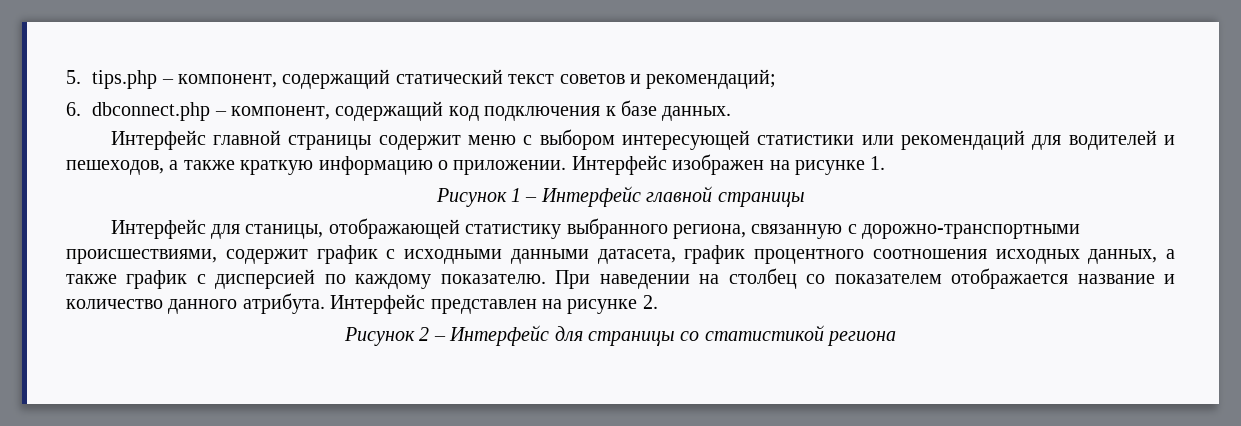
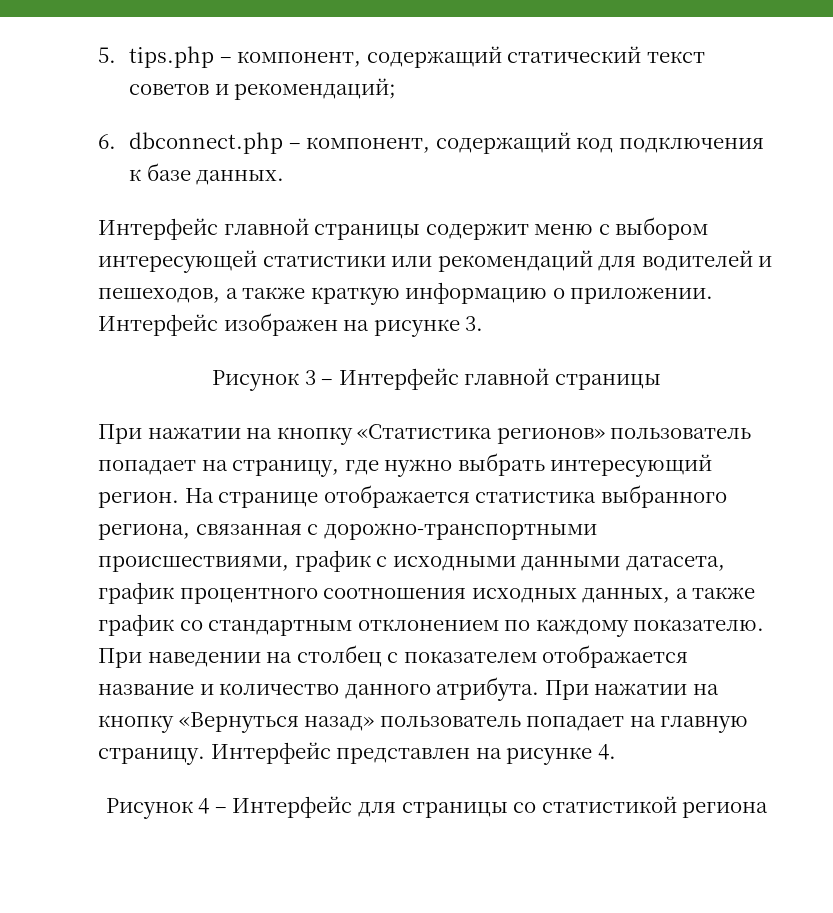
- Интерфейс изображен на рисунке 1.
- Рисунок 1 – Интерфейс главной страницы
+ Интерфейс изображен на рисунке 3.
+ Рисунок 3 – Интерфейс главной страницы
- Интерфейс для станицы, отображающей статистику выбранного региона, связанную с дорожно-транспортными происшествиями, содержит график с исходными данными датасета, график процентного соотношения исходных данных, а также график с дисперсией по каждому показателю.
+ При нажатии на кнопку «Статистика регионов» пользователь попадает на страницу, где нужно выбрать интересующий регион. На странице отображается статистика выбранного региона, связанная с дорожно-транспортными происшествиями, график с исходными данными датасета, график процентного соотношения исходных данных, а также график со стандартным отклонением по каждому показателю.
- При наведении на столбец со показателем отображается название и количество данного атрибута.
+ При наведении на столбец с показателем отображается название и количество данного атрибута.
+ При нажатии на кнопку «Вернуться назад» пользователь попадает на главную страницу.
- Интерфейс представлен на рисунке 2.
- Рисунок 2 – Интерфейс для страницы со статистикой региона
+ Интерфейс представлен на рисунке 4.
+ Рисунок 4 – Интерфейс для страницы со статистикой региона

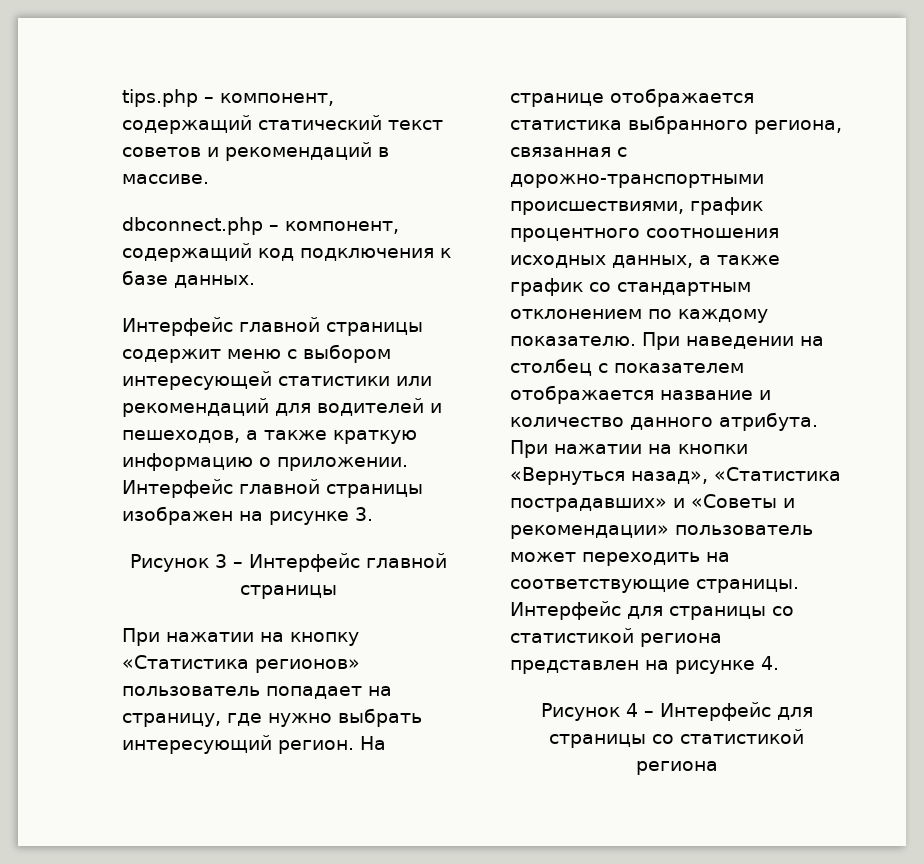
- 5. tips.php – компонент, содержащий статический текст советов и рекомендаций;
- 6. dbconnect.php – компонент, содержащий код подключения к базе данных.
+ tips.php – компонент, содержащий статический текст советов и рекомендаций в массиве.
+ dbconnect.php – компонент, содержащий код подключения к базе данных.
- Интерфейс изображен на рисунке 3.
+ Интерфейс главной страницы изображен на рисунке 3.
- На странице отображается статистика выбранного региона, связанная с дорожно-транспортными происшествиями, график с исходными данными датасета, график процентного соотношения исходных данных, а также график со стандартным отклонением по каждому показателю.
+ На странице отображается статистика выбранного региона, связанная с дорожно-транспортными происшествиями, график процентного соотношения исходных данных, а также график со стандартным отклонением по каждому показателю.
- При нажатии на кнопку «Вернуться назад» пользователь попадает на главную страницу. Интерфейс представлен на рисунке 4.
+ При нажатии на кнопки «Вернуться назад», «Статистика пострадавших» и «Советы и рекомендации» пользователь может переходить на соответствующие страницы. Интерфейс для страницы со статистикой региона представлен на рисунке 4.

